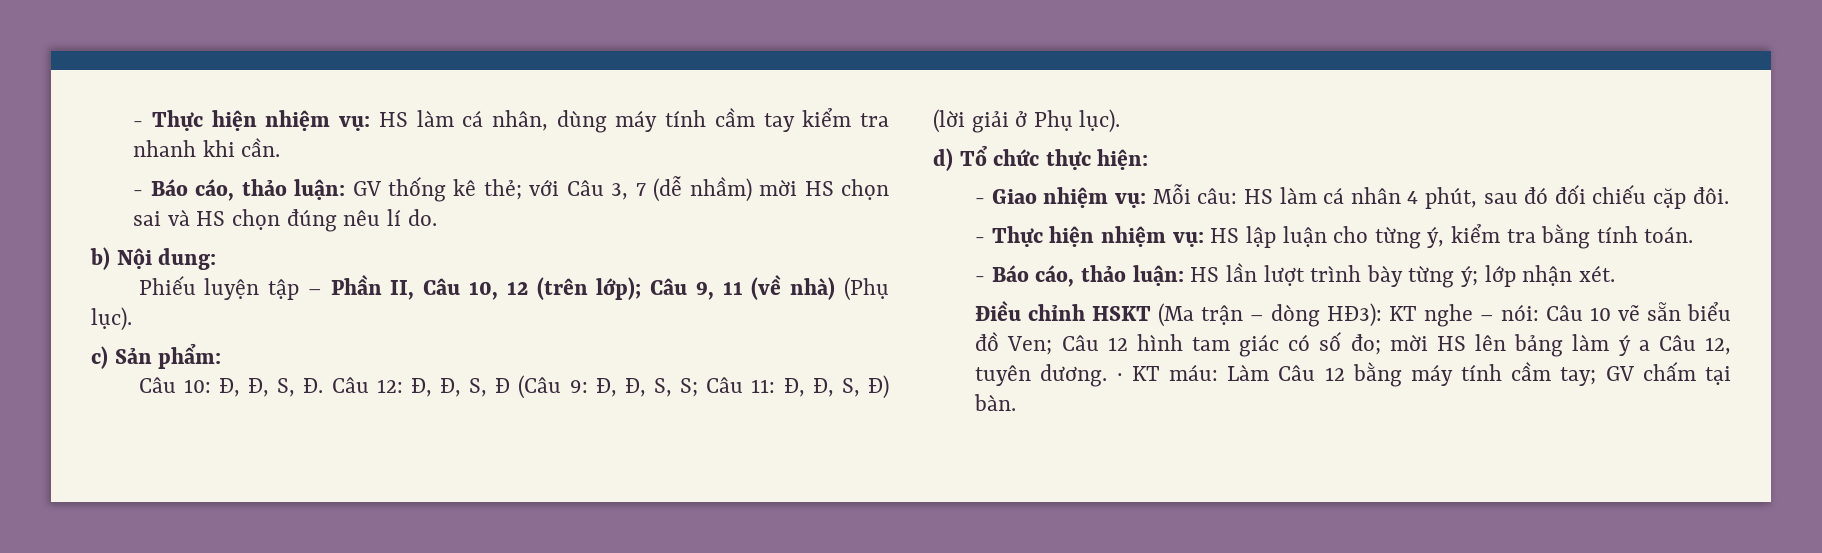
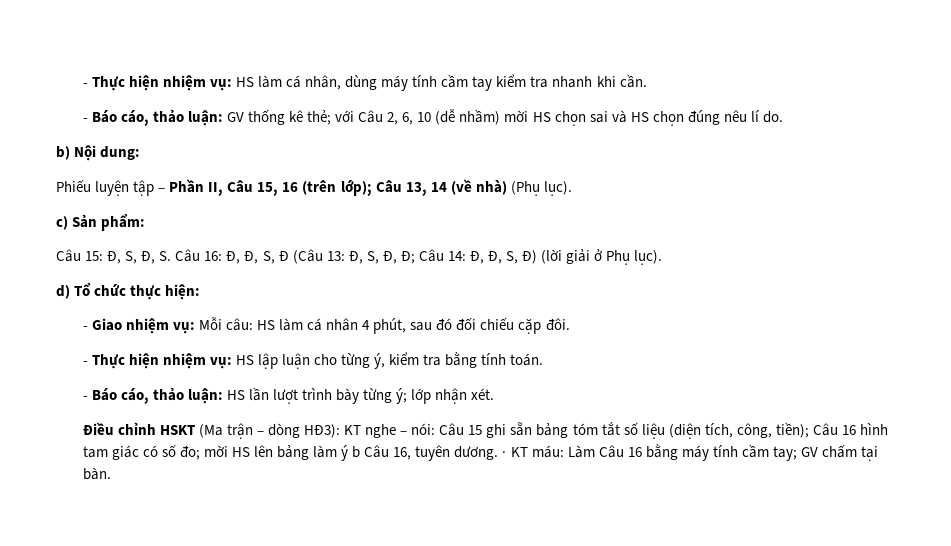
- - Báo cáo, thảo luận: GV thống kê thẻ; với Câu 3, 7 (dễ nhầm) mời HS chọn sai và HS chọn đúng nêu lí do.
+ - Báo cáo, thảo luận: GV thống kê thẻ; với Câu 2, 6, 10 (dễ nhầm) mời HS chọn sai và HS chọn đúng nêu lí do.
- Phiếu luyện tập – Phần II, Câu 10, 12 (trên lớp); Câu 9, 11 (về nhà) (Phụ lục).
+ Phiếu luyện tập – Phần II, Câu 15, 16 (trên lớp); Câu 13, 14 (về nhà) (Phụ lục).
- Câu 10: Đ, Đ, S, Đ. Câu 12: Đ, Đ, S, Đ (Câu 9: Đ, Đ, S, S; Câu 11: Đ, Đ, S, Đ) (lời giải ở Phụ lục).
+ Câu 15: Đ, S, Đ, S. Câu 16: Đ, Đ, S, Đ (Câu 13: Đ, S, Đ, Đ; Câu 14: Đ, Đ, S, Đ) (lời giải ở Phụ lục).
- Điều chỉnh HSKT (Ma trận – dòng HĐ3): KT nghe – nói: Câu 10 vẽ sẵn biểu đồ Ven; Câu 12 hình tam giác có số đo; mời HS lên bảng làm ý a Câu 12, tuyên dương.
+ Điều chỉnh HSKT (Ma trận – dòng HĐ3): KT nghe – nói: Câu 15 ghi sẵn bảng tóm tắt số liệu (diện tích, công, tiền); Câu 16 hình tam giác có số đo; mời HS lên bảng làm ý b Câu 16, tuyên dương.
- · KT máu: Làm Câu 12 bằng máy tính cầm tay; GV chấm tại bàn.
+ · KT máu: Làm Câu 16 bằng máy tính cầm tay; GV chấm tại bàn.

